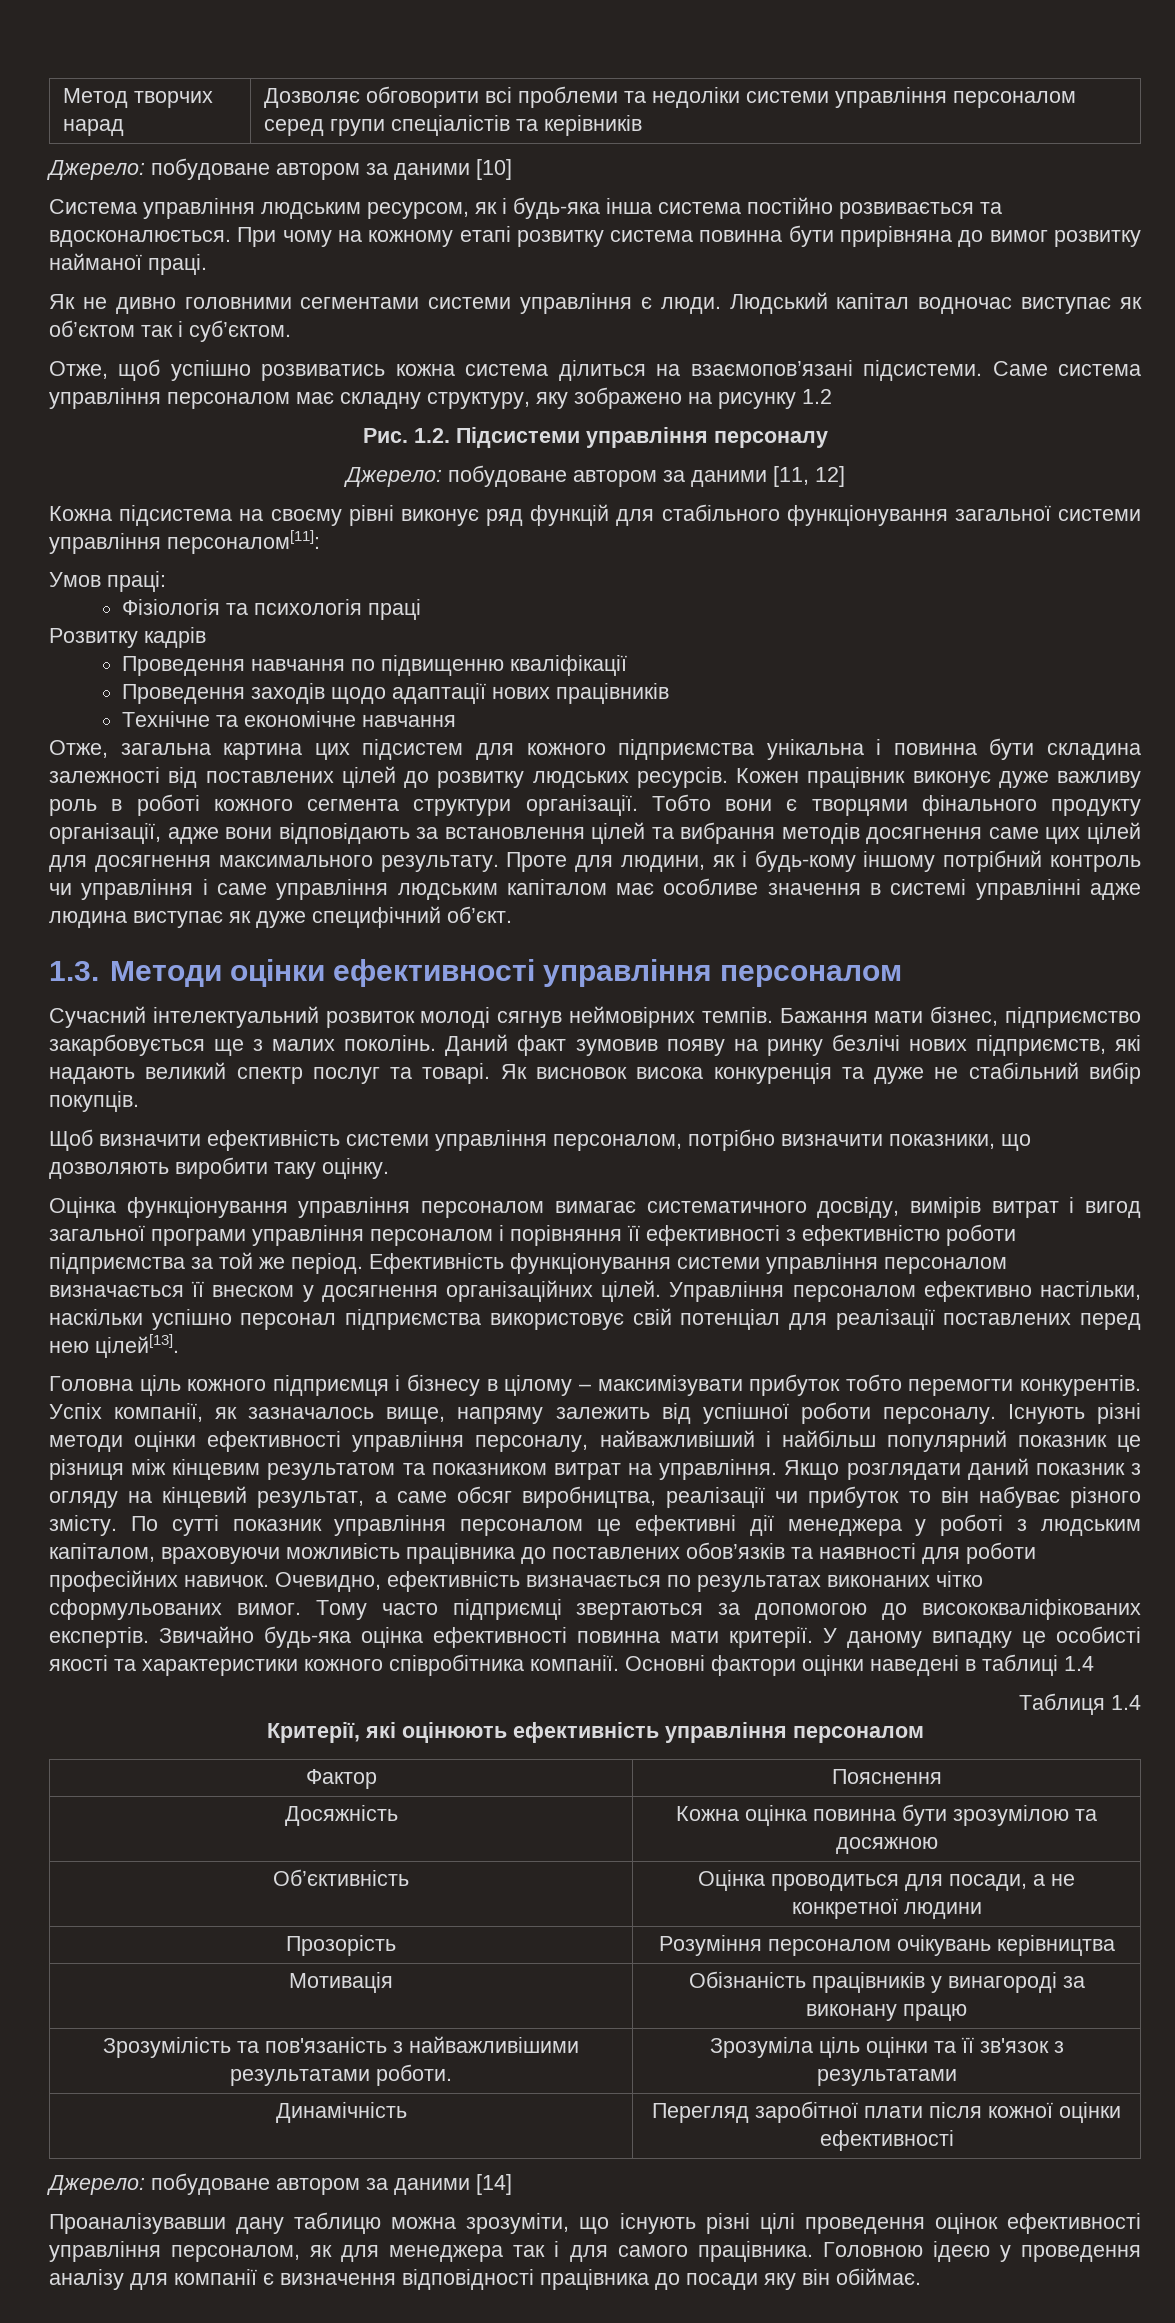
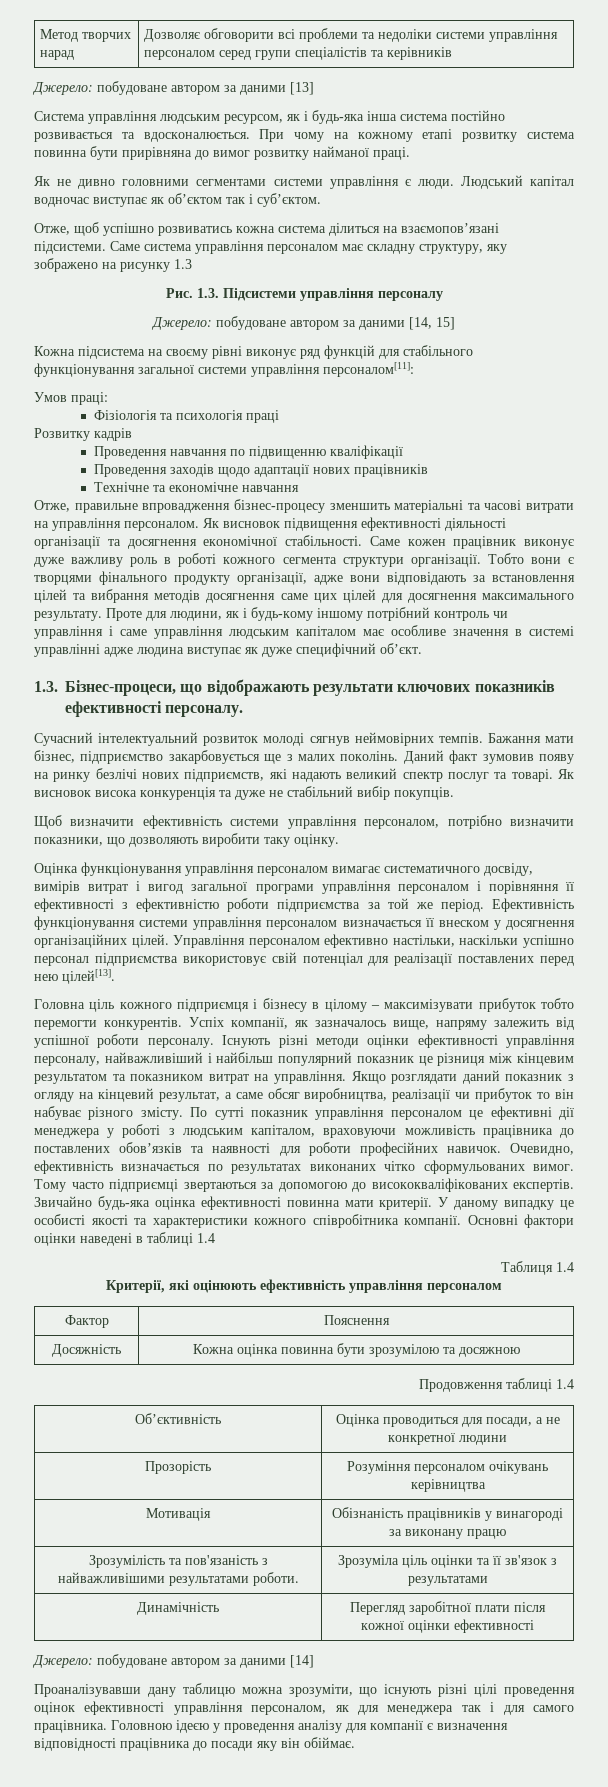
- Джерело: побудоване автором за даними [10]
+ Джерело: побудоване автором за даними [13]
- Саме система управління персоналом має складну структуру, яку зображено на рисунку 1.2
+ Саме система управління персоналом має складну структуру, яку зображено на рисунку 1.3
- Рис. 1.2. Підсистеми управління персоналу
+ Рис. 1.3. Підсистеми управління персоналу
- Джерело: побудоване автором за даними [11, 12]
+ Джерело: побудоване автором за даними [14, 15]
- Отже, загальна картина цих підсистем для кожного підприємства унікальна і повинна бути складина залежності від поставлених цілей до розвитку людських ресурсів. Кожен працівник виконує дуже важливу роль в роботі кожного сегмента структури організації.
+ Отже, правильне впровадження бізнес-процесу зменшить матеріальні та часові витрати на управління персоналом. Як висновок підвищення ефективності діяльності організації та досягнення економічної стабільності. Саме кожен працівник виконує дуже важливу роль в роботі кожного сегмента структури організації.
- 1.3. Методи оцінки ефективності управління персоналом
+ 1.3. Бізнес-процеси, що відображають результати ключових показників ефективності персоналу.
+ Продовження таблиці 1.4

